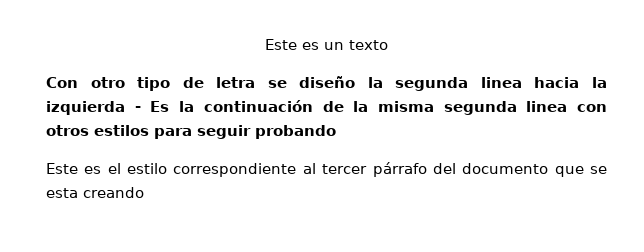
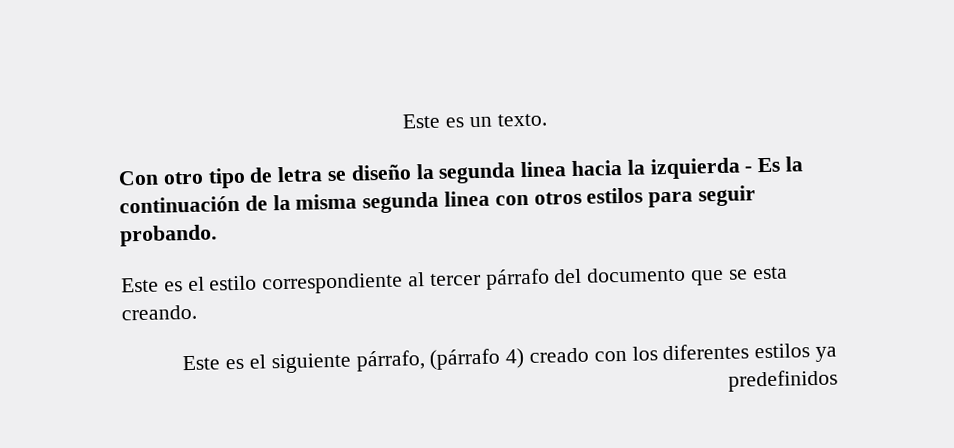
- Este es un texto
+ Este es un texto.
- Con otro tipo de letra se diseño la segunda linea hacia la izquierda - Es la continuación de la misma segunda linea con otros estilos para seguir probando
+ Con otro tipo de letra se diseño la segunda linea hacia la izquierda - Es la continuación de la misma segunda linea con otros estilos para seguir probando.
- Este es el estilo correspondiente al tercer párrafo del documento que se esta creando
+ Este es el estilo correspondiente al tercer párrafo del documento que se esta creando.
+ Este es el siguiente párrafo, (párrafo 4) creado con los diferentes estilos ya predefinidos

